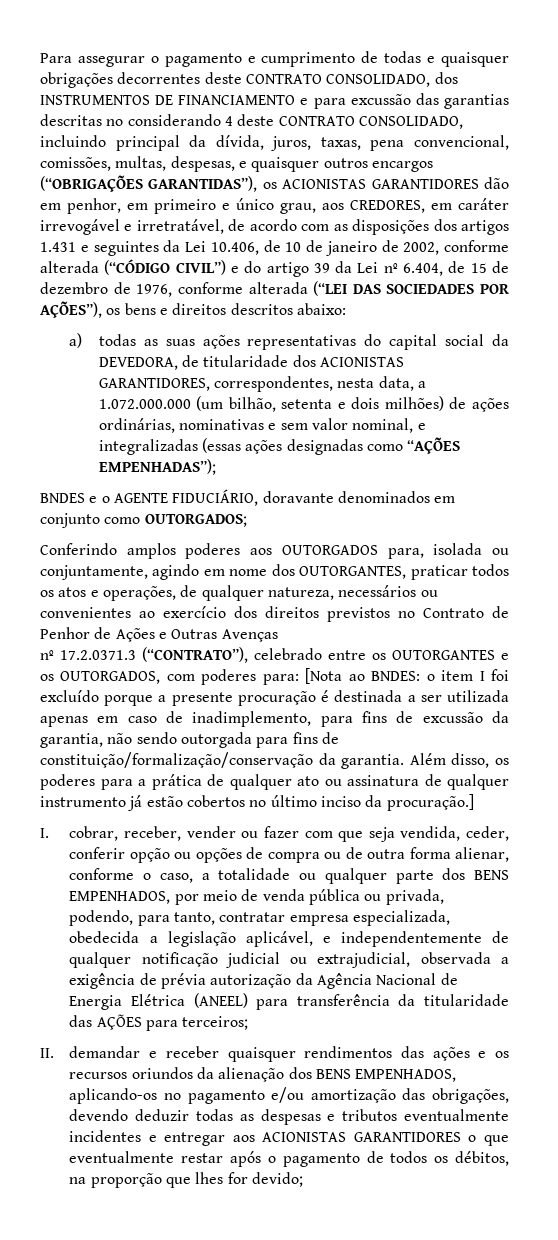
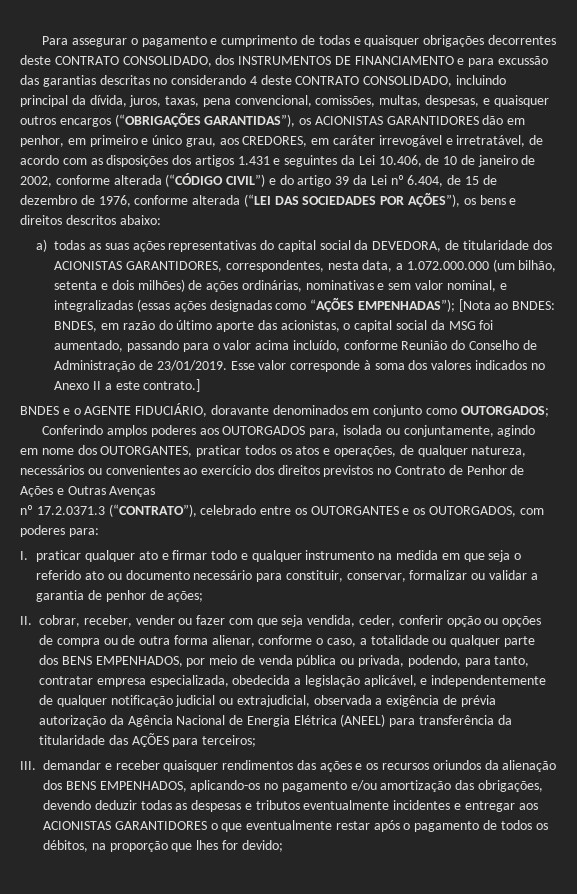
- a) todas as suas ações representativas do capital social da DEVEDORA, de titularidade dos ACIONISTAS GARANTIDORES, correspondentes, nesta data, a 1.072.000.000 (um bilhão, setenta e dois milhões) de ações ordinárias, nominativas e sem valor nominal, e integralizadas (essas ações designadas como “AÇÕES EMPENHADAS”);
+ a) todas as suas ações representativas do capital social da DEVEDORA, de titularidade dos ACIONISTAS GARANTIDORES, correspondentes, nesta data, a 1.072.000.000 (um bilhão, setenta e dois milhões) de ações ordinárias, nominativas e sem valor nominal, e integralizadas (essas ações designadas como “AÇÕES EMPENHADAS”); [Nota ao BNDES: BNDES, em razão do último aporte das acionistas, o capital social da MSG foi aumentado, passando para o valor acima incluído, conforme Reunião do Conselho de Administração de 23/01/2019. Esse valor corresponde à soma dos valores indicados no Anexo II a este contrato.]
- nº 17.2.0371.3 (“CONTRATO”), celebrado entre os OUTORGANTES e os OUTORGADOS, com poderes para: [Nota ao BNDES: o item I foi excluído porque a presente procuração é destinada a ser utilizada apenas em caso de inadimplemento, para fins de excussão da garantia, não sendo outorgada para fins de constituição/formalização/conservação da garantia. Além disso, os poderes para a prática de qualquer ato ou assinatura de qualquer instrumento já estão cobertos no último inciso da procuração.]
- I. cobrar, receber, vender ou fazer com que seja vendida, ceder, conferir opção ou opções de compra ou de outra forma alienar, conforme o caso, a totalidade ou qualquer parte dos BENS EMPENHADOS, por meio de venda pública ou privada, podendo, para tanto, contratar empresa especializada, obedecida a legislação aplicável, e independentemente de qualquer notificação judicial ou extrajudicial, observada a exigência de prévia autorização da Agência Nacional de Energia Elétrica (ANEEL) para transferência da titularidade das AÇÕES para terceiros;
+ nº 17.2.0371.3 (“CONTRATO”), celebrado entre os OUTORGANTES e os OUTORGADOS, com poderes para:
+ I. praticar qualquer ato e firmar todo e qualquer instrumento na medida em que seja o referido ato ou documento necessário para constituir, conservar, formalizar ou validar a garantia de penhor de ações;
+ II. cobrar, receber, vender ou fazer com que seja vendida, ceder, conferir opção ou opções de compra ou de outra forma alienar, conforme o caso, a totalidade ou qualquer parte dos BENS EMPENHADOS, por meio de venda pública ou privada, podendo, para tanto, contratar empresa especializada, obedecida a legislação aplicável, e independentemente de qualquer notificação judicial ou extrajudicial, observada a exigência de prévia autorização da Agência Nacional de Energia Elétrica (ANEEL) para transferência da titularidade das AÇÕES para terceiros;
- II. demandar e receber quaisquer rendimentos das ações e os recursos oriundos da alienação dos BENS EMPENHADOS, aplicando-os no pagamento e/ou amortização das obrigações, devendo deduzir todas as despesas e tributos eventualmente incidentes e entregar aos ACIONISTAS GARANTIDORES o que eventualmente restar após o pagamento de todos os débitos, na proporção que lhes for devido;
+ III. demandar e receber quaisquer rendimentos das ações e os recursos oriundos da alienação dos BENS EMPENHADOS, aplicando-os no pagamento e/ou amortização das obrigações, devendo deduzir todas as despesas e tributos eventualmente incidentes e entregar aos ACIONISTAS GARANTIDORES o que eventualmente restar após o pagamento de todos os débitos, na proporção que lhes for devido;

